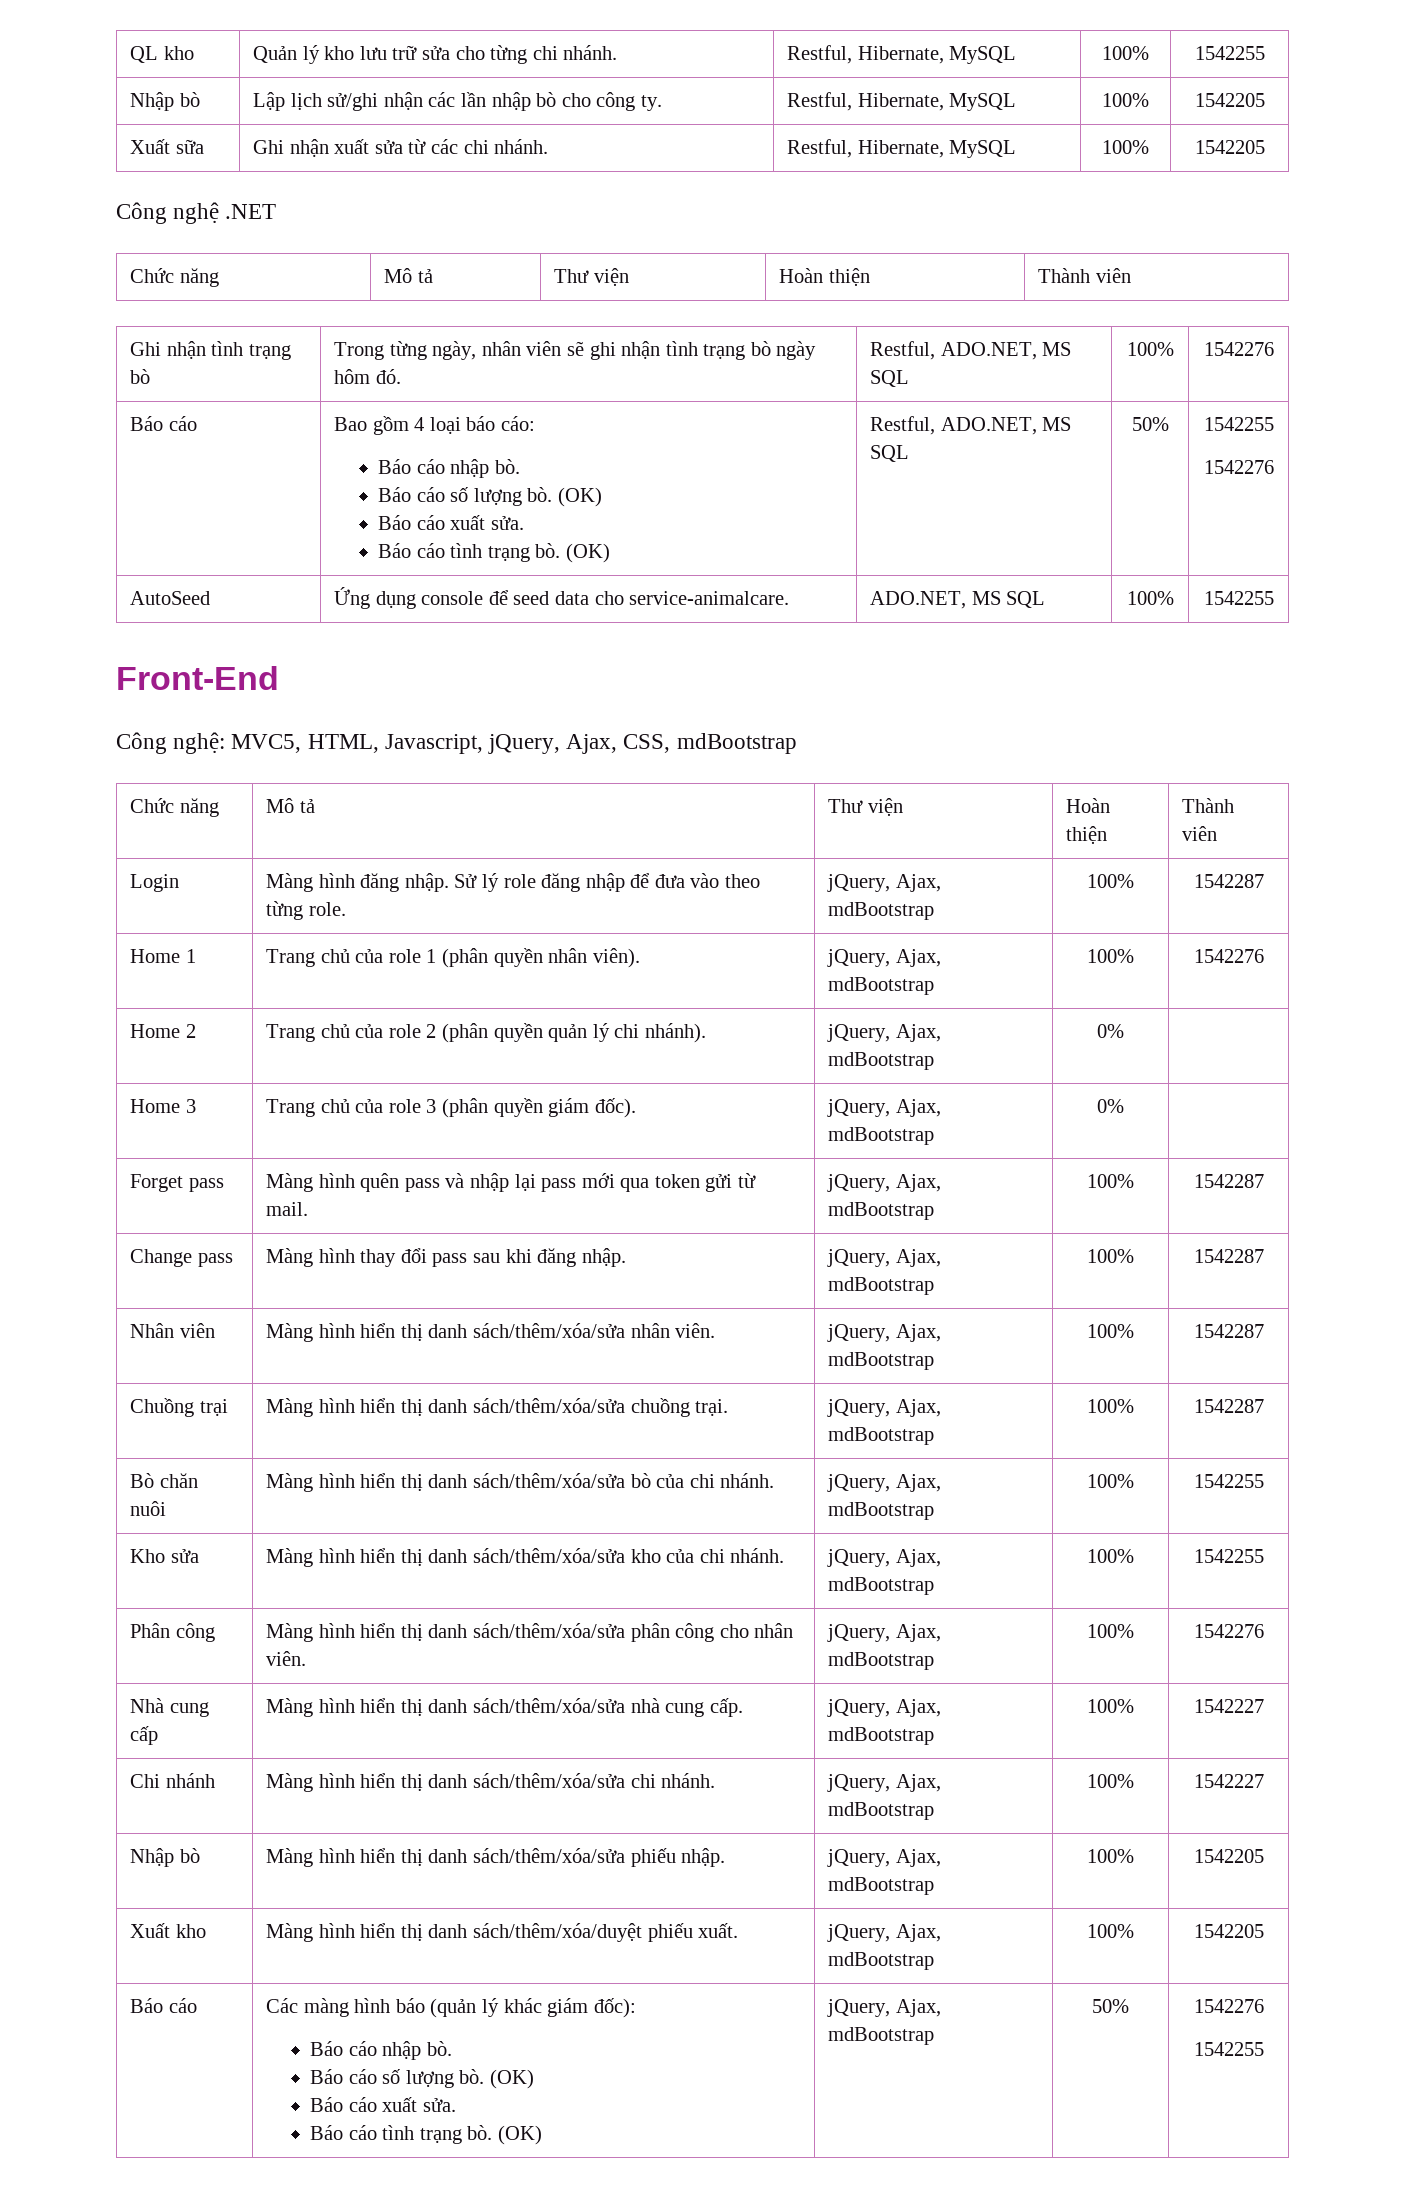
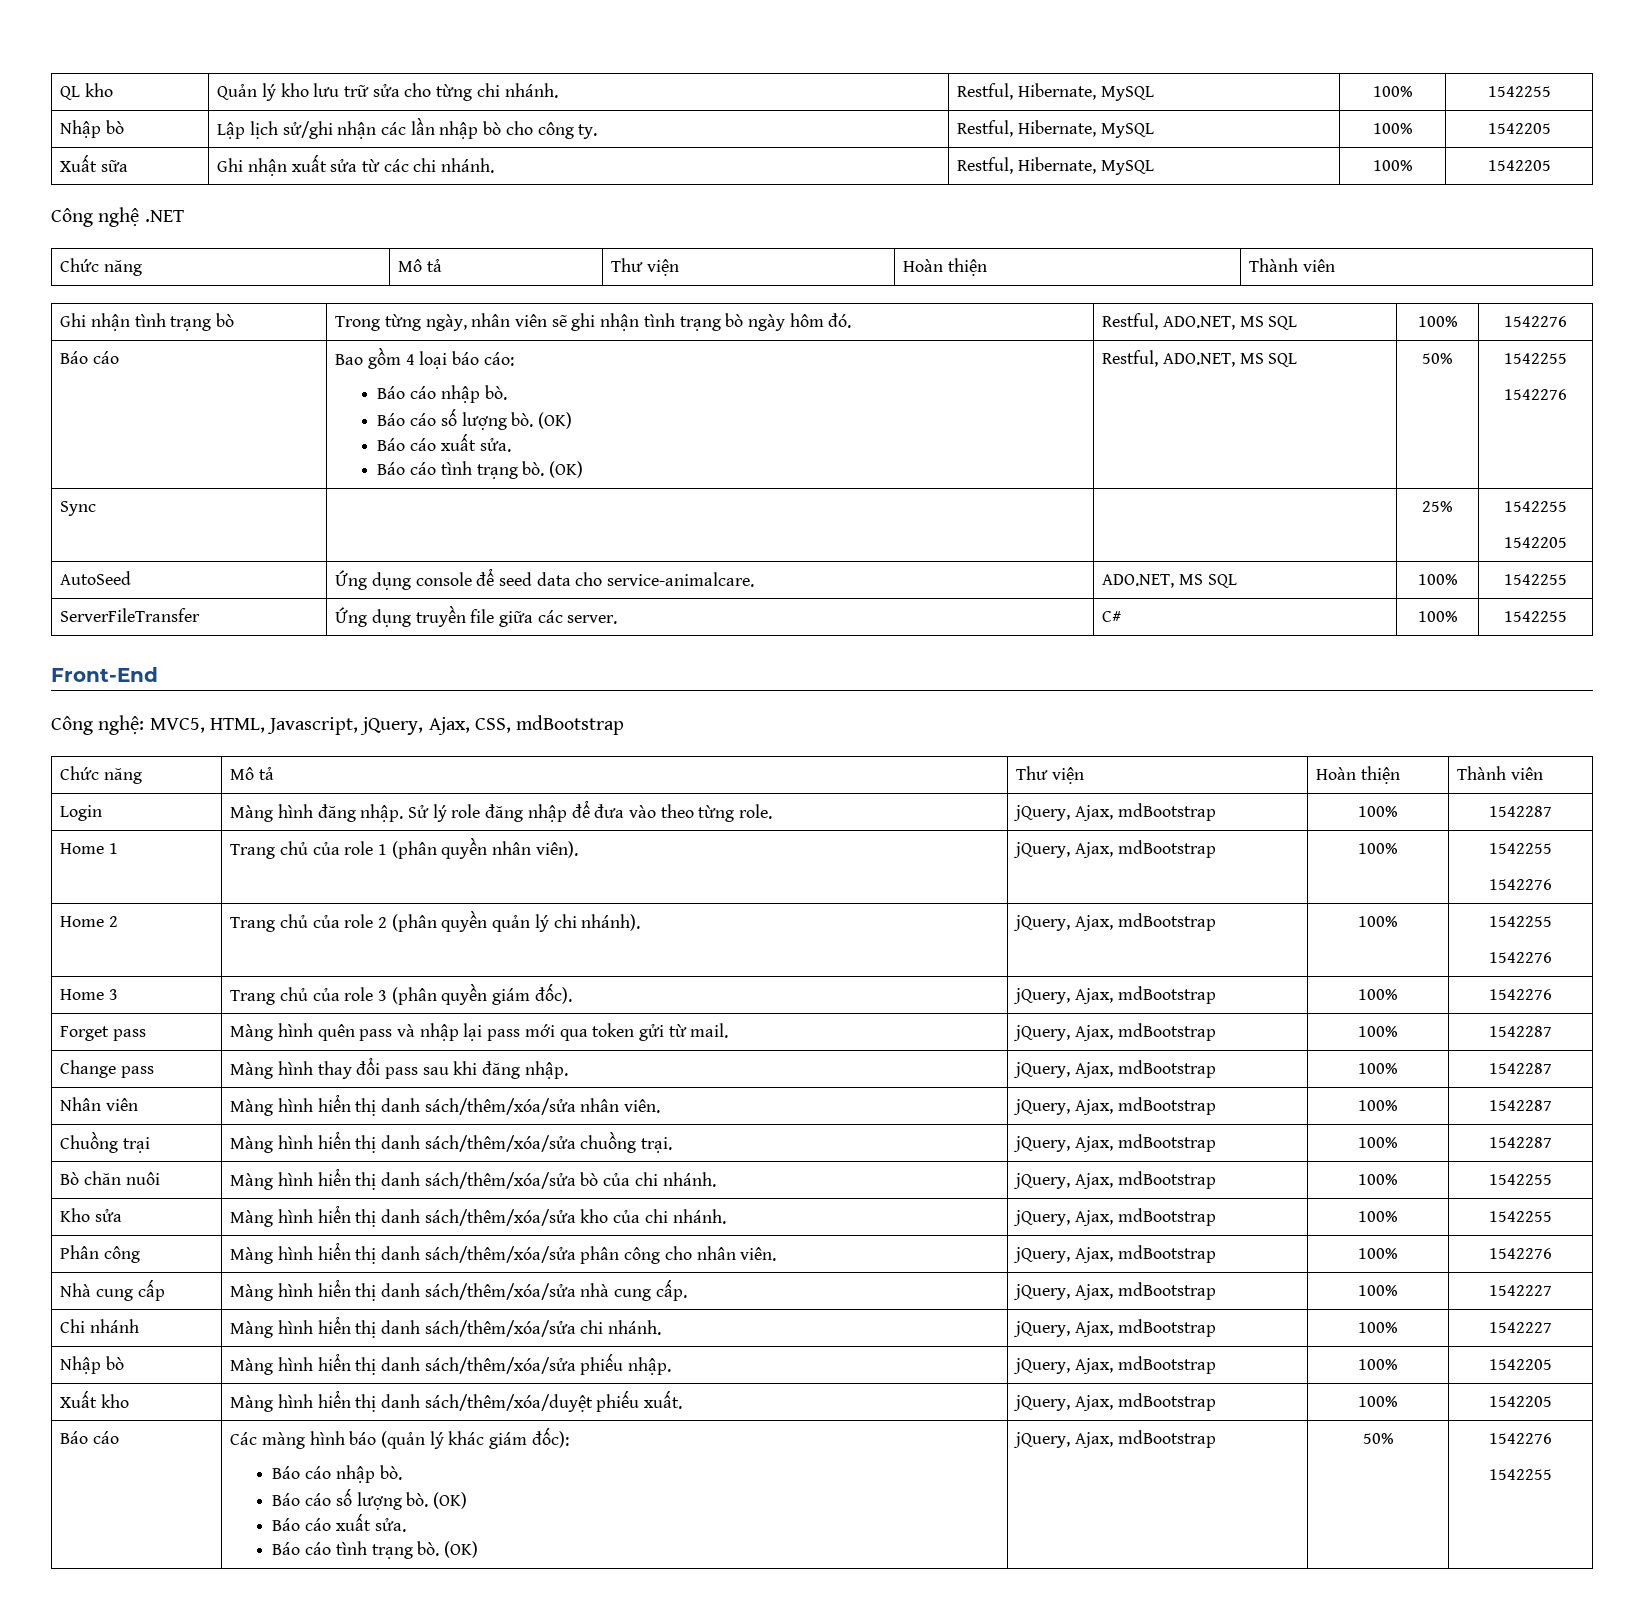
+ Sync | | | 25% | 1542255
+ 1542205
+ ServerFileTransfer | Ứng dụng truyền file giữa các server. | C# | 100% | 1542255
- Home 1 | Trang chủ của role 1 (phân quyền nhân viên). | jQuery, Ajax, mdBootstrap | 100% | 1542276
+ Home 1 | Trang chủ của role 1 (phân quyền nhân viên). | jQuery, Ajax, mdBootstrap | 100% | 1542255
+ 1542276
- Home 2 | Trang chủ của role 2 (phân quyền quản lý chi nhánh). | jQuery, Ajax, mdBootstrap | 0% |
+ Home 2 | Trang chủ của role 2 (phân quyền quản lý chi nhánh). | jQuery, Ajax, mdBootstrap | 100% | 1542255
+ 1542276
- Home 3 | Trang chủ của role 3 (phân quyền giám đốc). | jQuery, Ajax, mdBootstrap | 0% |
+ Home 3 | Trang chủ của role 3 (phân quyền giám đốc). | jQuery, Ajax, mdBootstrap | 100% | 1542276

